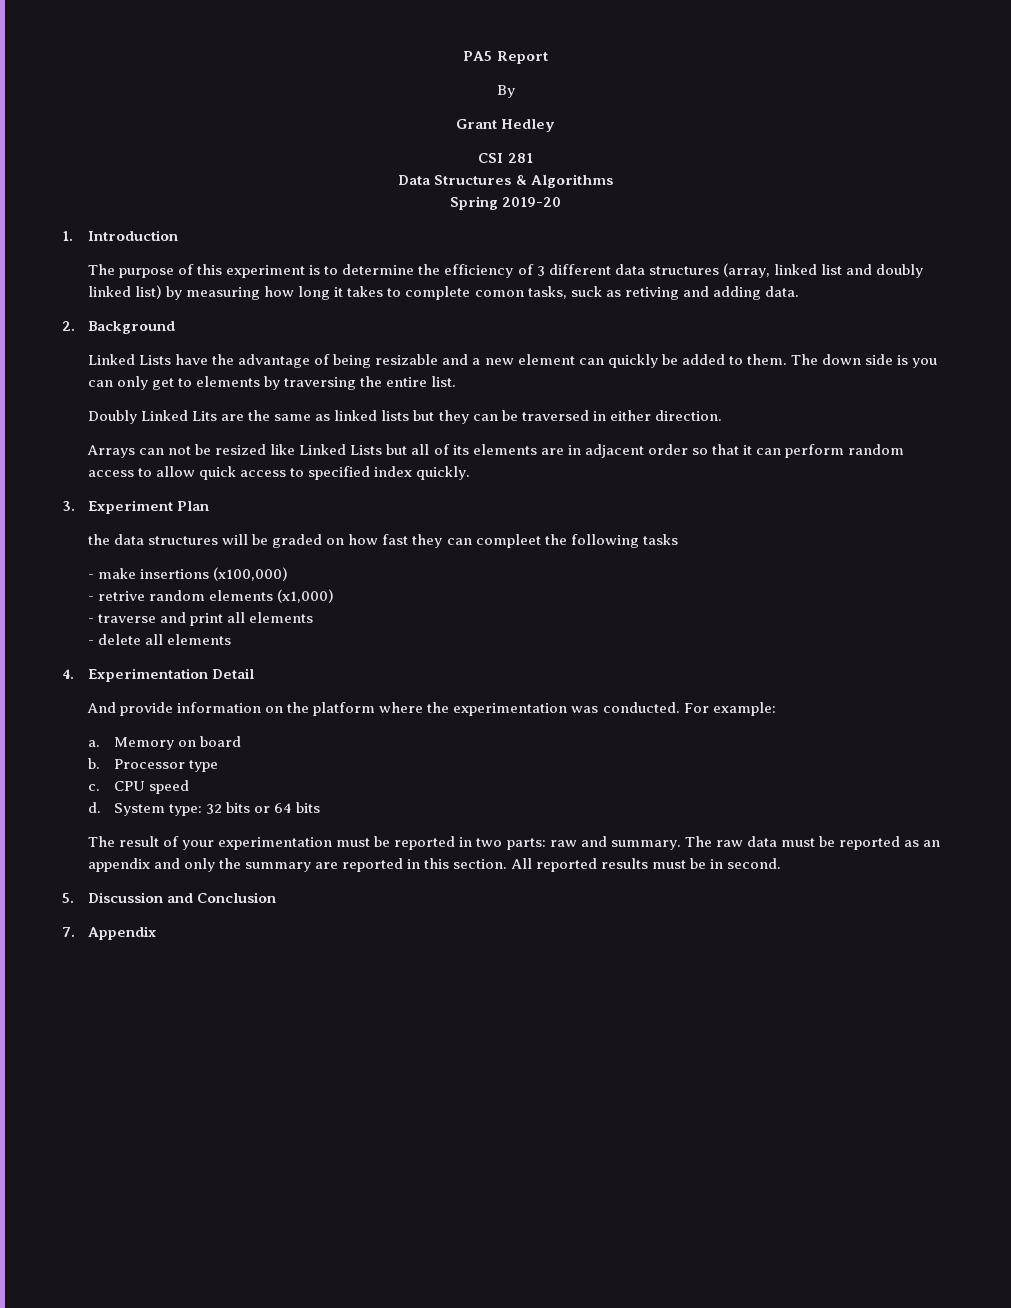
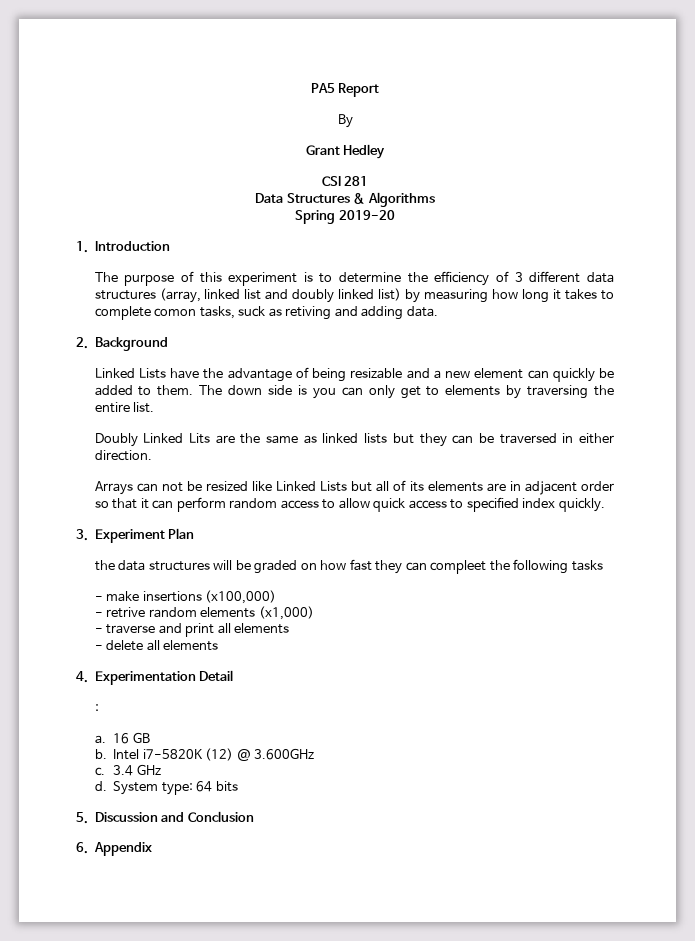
- And provide information on the platform where the experimentation was conducted. For example:
- a. Memory on board
- b. Processor type
+ :
+ a. 16 GB
+ b. Intel i7-5820K (12) @ 3.600GHz
- CPU speed
+ 3.4 GHz
- System type: 32 bits or 64 bits
+ System type: 64 bits
- The result of your experimentation must be reported in two parts: raw and summary. The raw data must be reported as an appendix and only the summary are reported in this section. All reported results must be in second.
- 7. Appendix
+ 6. Appendix

